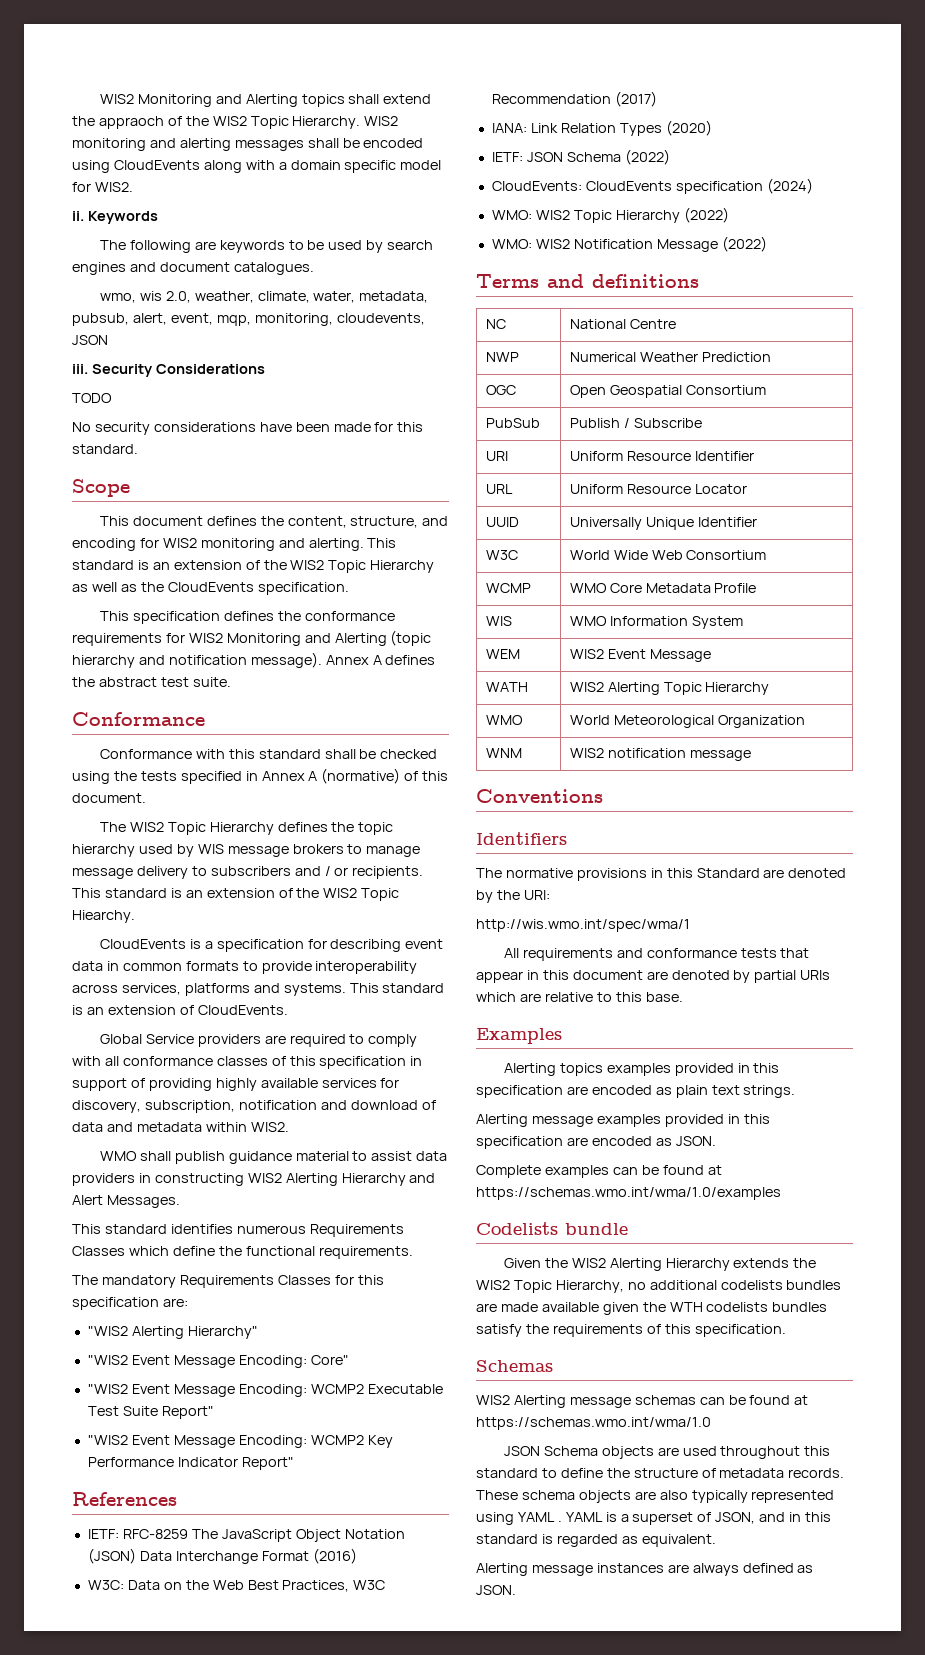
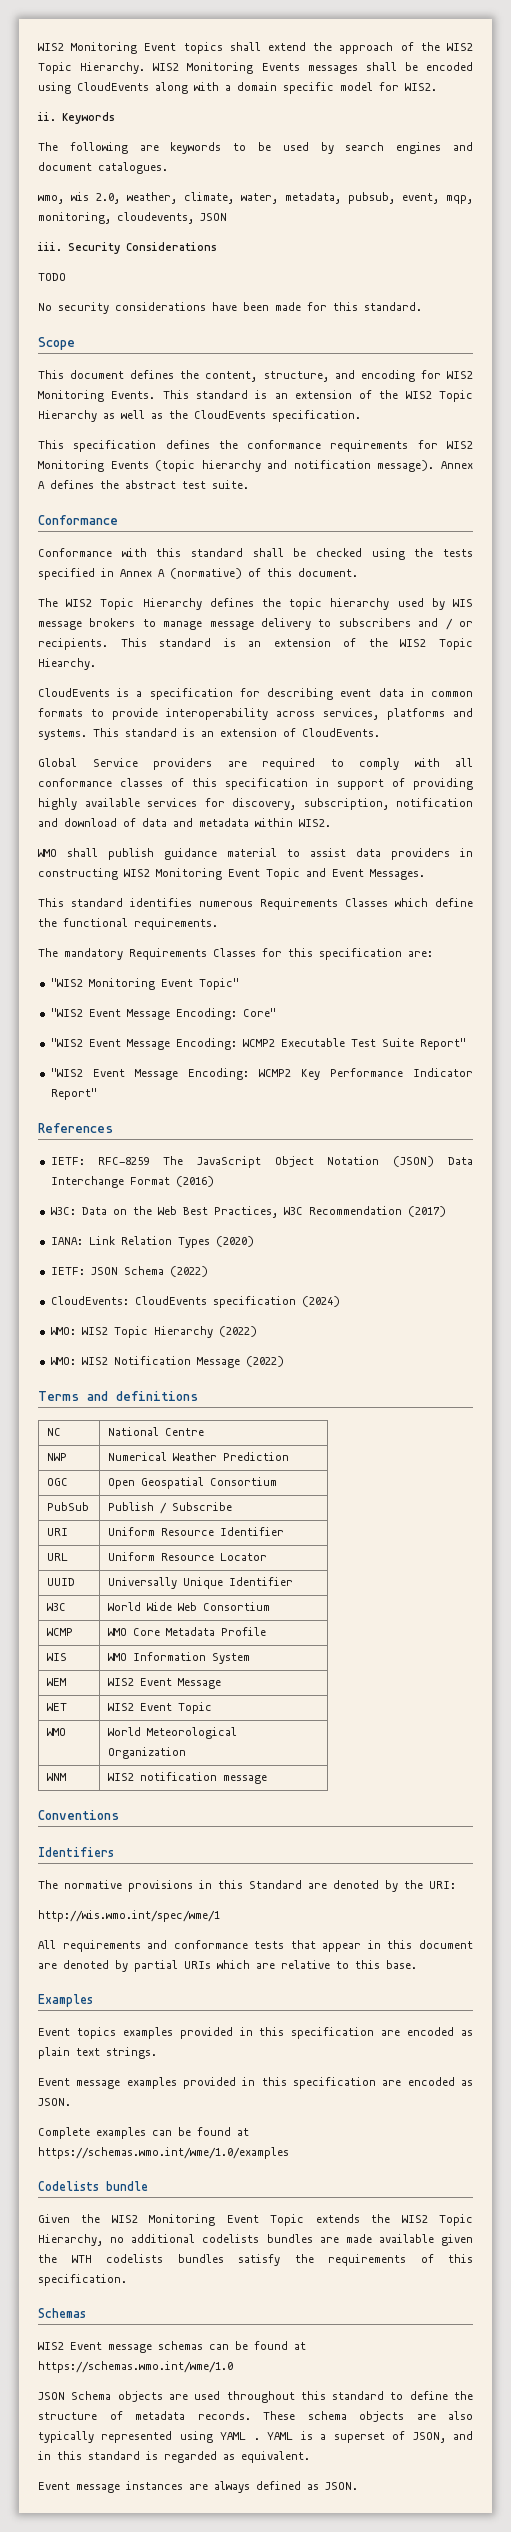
- WIS2 Monitoring and Alerting topics shall extend the appraoch of the WIS2 Topic Hierarchy.
+ WIS2 Monitoring Event topics shall extend the approach of the WIS2 Topic Hierarchy.
- WIS2 monitoring and alerting messages shall be encoded using CloudEvents along with a domain specific model for WIS2.
+ WIS2 Monitoring Events messages shall be encoded using CloudEvents along with a domain specific model for WIS2.
- wmo, wis 2.0, weather, climate, water, metadata, pubsub, alert, event, mqp, monitoring, cloudevents, JSON
+ wmo, wis 2.0, weather, climate, water, metadata, pubsub, event, mqp, monitoring, cloudevents, JSON
- This document defines the content, structure, and encoding for WIS2 monitoring and alerting.
+ This document defines the content, structure, and encoding for WIS2 Monitoring Events.
- This specification defines the conformance requirements for WIS2 Monitoring and Alerting (topic hierarchy and notification message).
+ This specification defines the conformance requirements for WIS2 Monitoring Events (topic hierarchy and notification message).
- WMO shall publish guidance material to assist data providers in constructing WIS2 Alerting Hierarchy and Alert Messages.
+ WMO shall publish guidance material to assist data providers in constructing WIS2 Monitoring Event Topic and Event Messages.
- "WIS2 Alerting Hierarchy"
+ "WIS2 Monitoring Event Topic"
- WATH | WIS2 Alerting Topic Hierarchy
+ WET | WIS2 Event Topic
- http://wis.wmo.int/spec/wma/1
+ http://wis.wmo.int/spec/wme/1
- Alerting topics examples provided in this specification are encoded as plain text strings.
+ Event topics examples provided in this specification are encoded as plain text strings.
- Alerting message examples provided in this specification are encoded as JSON.
+ Event message examples provided in this specification are encoded as JSON.
- Complete examples can be found at https://schemas.wmo.int/wma/1.0/examples
+ Complete examples can be found at https://schemas.wmo.int/wme/1.0/examples
- Given the WIS2 Alerting Hierarchy extends the WIS2 Topic Hierarchy, no additional codelists bundles are made available given the WTH codelists bundles satisfy the requirements of this specification.
+ Given the WIS2 Monitoring Event Topic extends the WIS2 Topic Hierarchy, no additional codelists bundles are made available given the WTH codelists bundles satisfy the requirements of this specification.
- WIS2 Alerting message schemas can be found at https://schemas.wmo.int/wma/1.0
+ WIS2 Event message schemas can be found at https://schemas.wmo.int/wme/1.0
- Alerting message instances are always defined as JSON.
+ Event message instances are always defined as JSON.

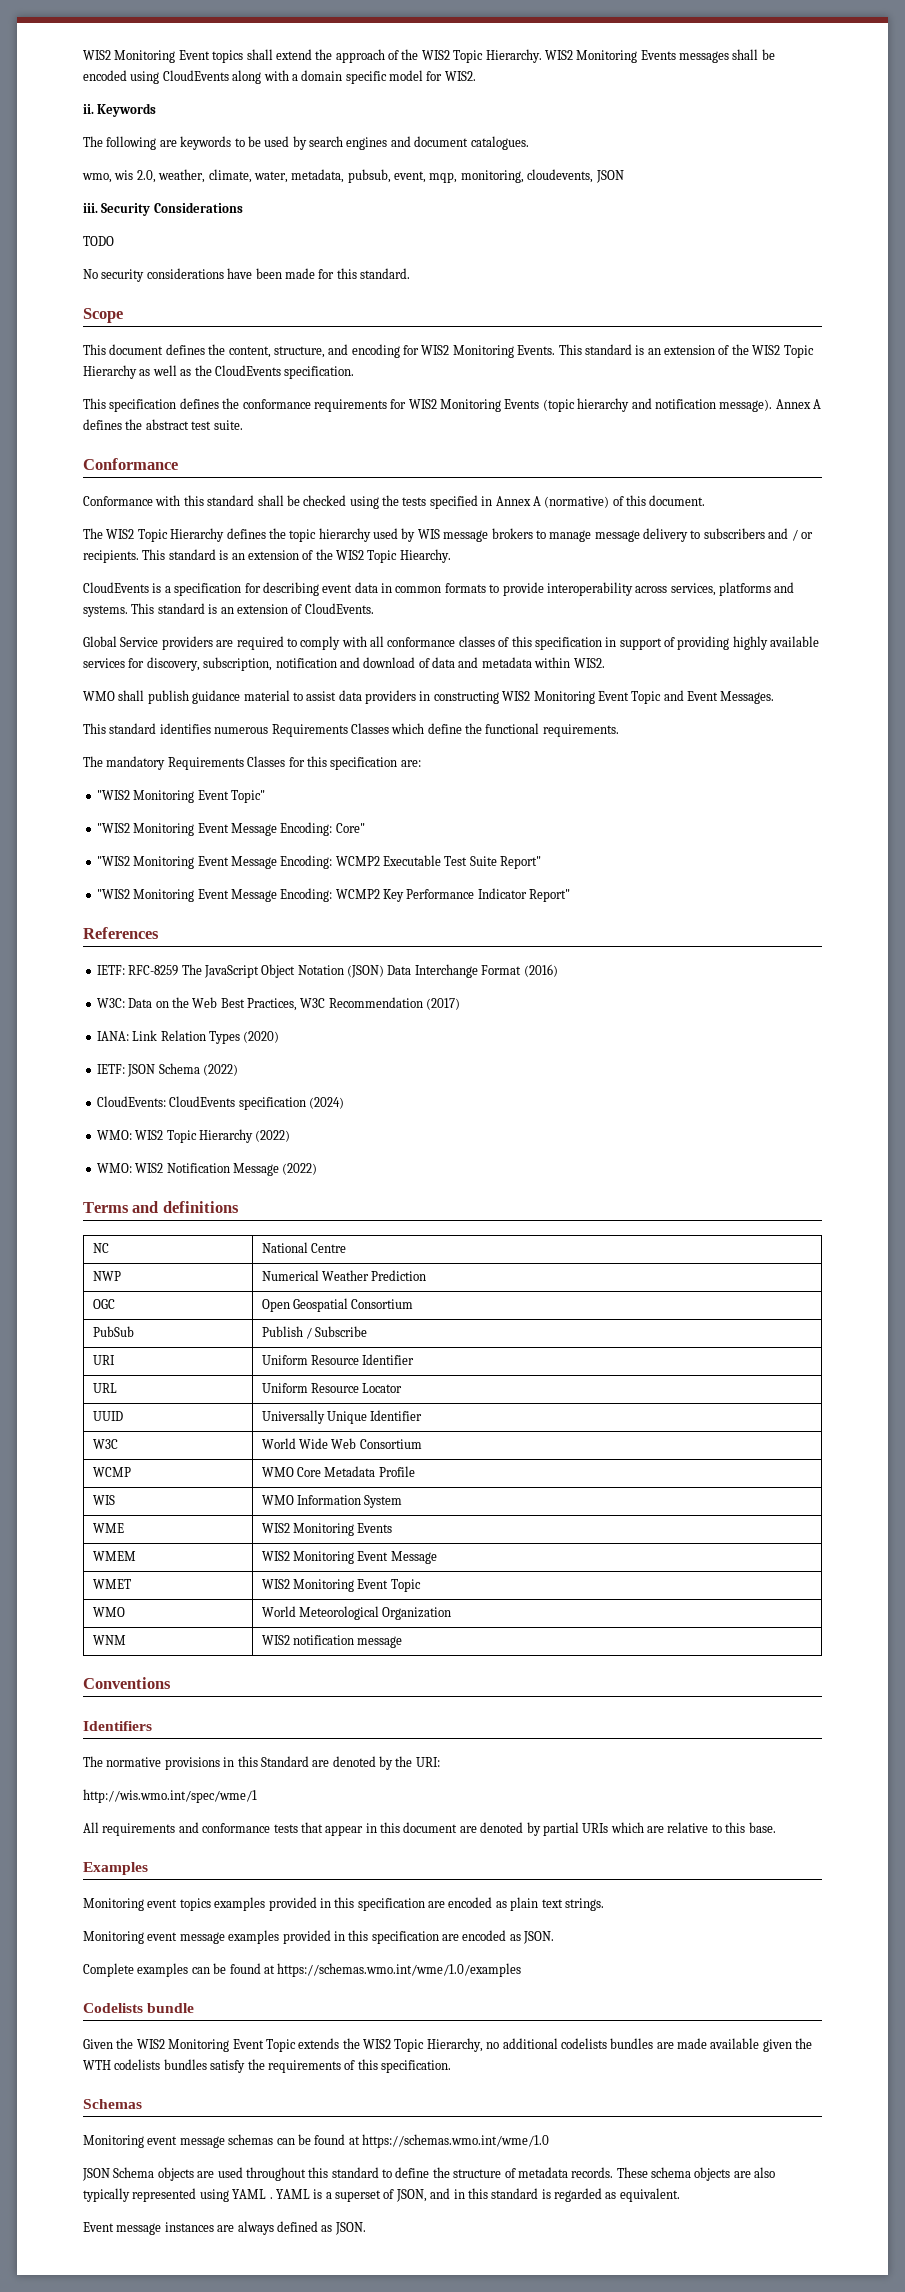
- "WIS2 Event Message Encoding: Core"
+ "WIS2 Monitoring Event Message Encoding: Core"
- "WIS2 Event Message Encoding: WCMP2 Executable Test Suite Report"
+ "WIS2 Monitoring Event Message Encoding: WCMP2 Executable Test Suite Report"
- "WIS2 Event Message Encoding: WCMP2 Key Performance Indicator Report"
+ "WIS2 Monitoring Event Message Encoding: WCMP2 Key Performance Indicator Report"
- WEM | WIS2 Event Message
+ WME | WIS2 Monitoring Events
+ WMEM | WIS2 Monitoring Event Message
- WET | WIS2 Event Topic
+ WMET | WIS2 Monitoring Event Topic
- Event topics examples provided in this specification are encoded as plain text strings.
+ Monitoring event topics examples provided in this specification are encoded as plain text strings.
- Event message examples provided in this specification are encoded as JSON.
+ Monitoring event message examples provided in this specification are encoded as JSON.
- WIS2 Event message schemas can be found at https://schemas.wmo.int/wme/1.0
+ Monitoring event message schemas can be found at https://schemas.wmo.int/wme/1.0

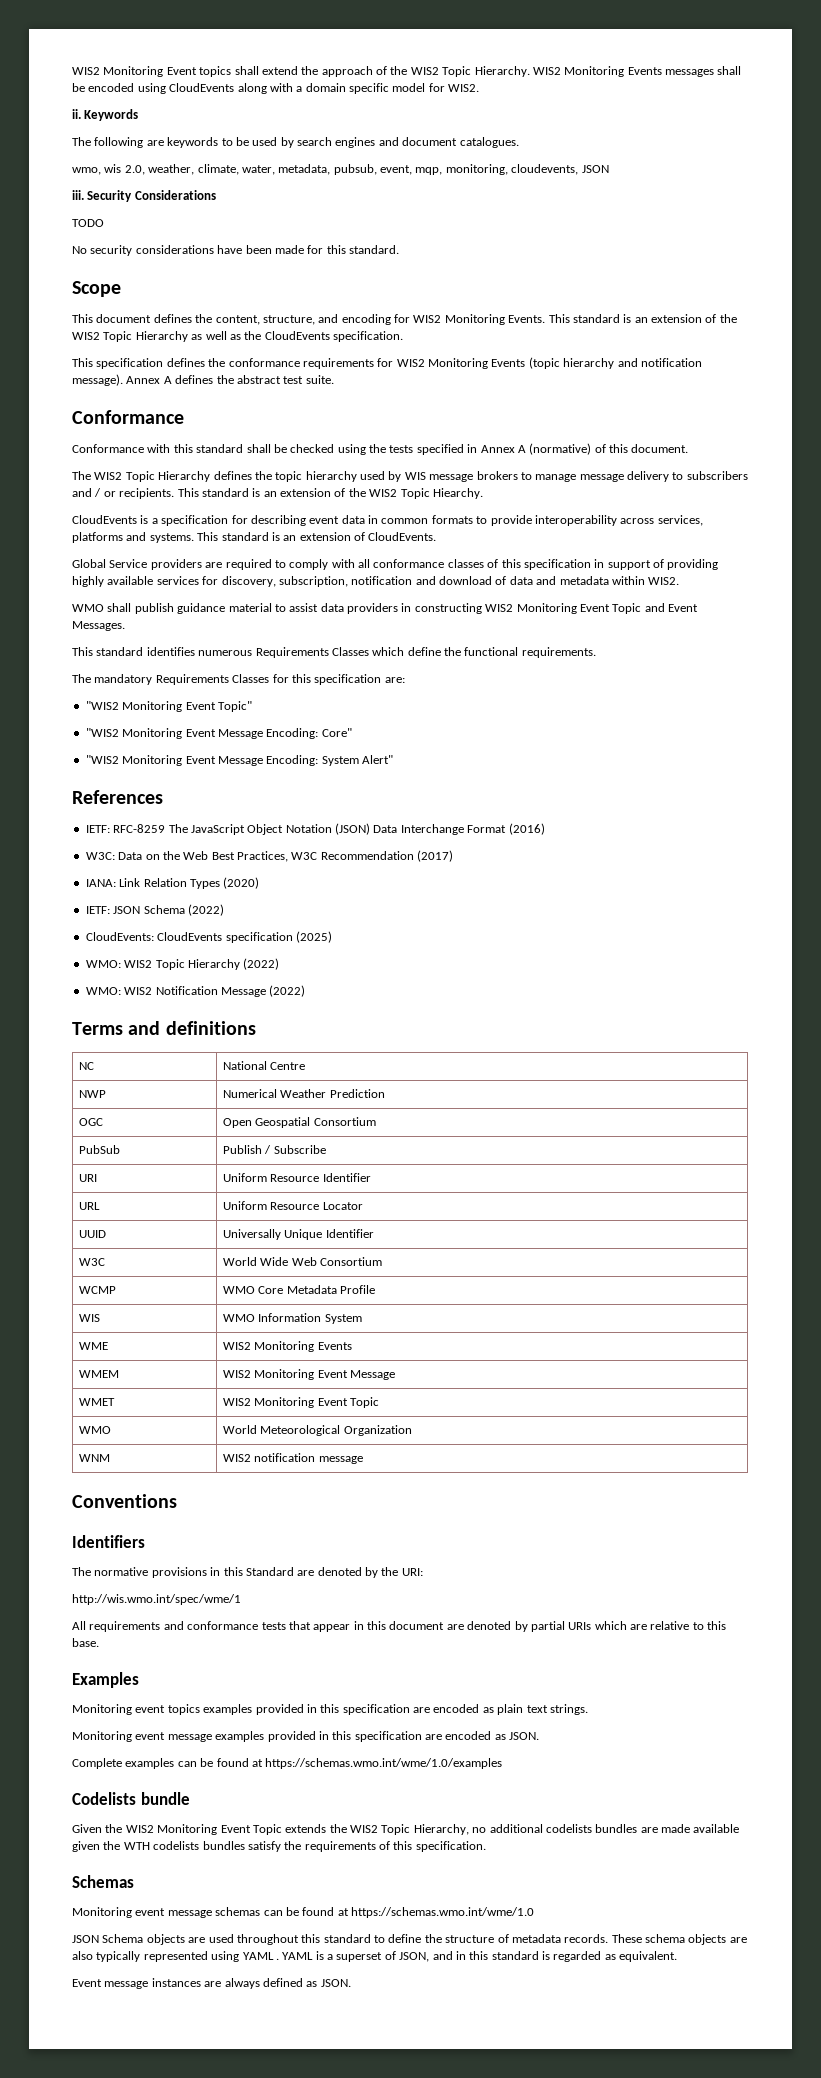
- "WIS2 Monitoring Event Message Encoding: WCMP2 Executable Test Suite Report"
- "WIS2 Monitoring Event Message Encoding: WCMP2 Key Performance Indicator Report"
+ "WIS2 Monitoring Event Message Encoding: System Alert"
- CloudEvents: CloudEvents specification (2024)
+ CloudEvents: CloudEvents specification (2025)

